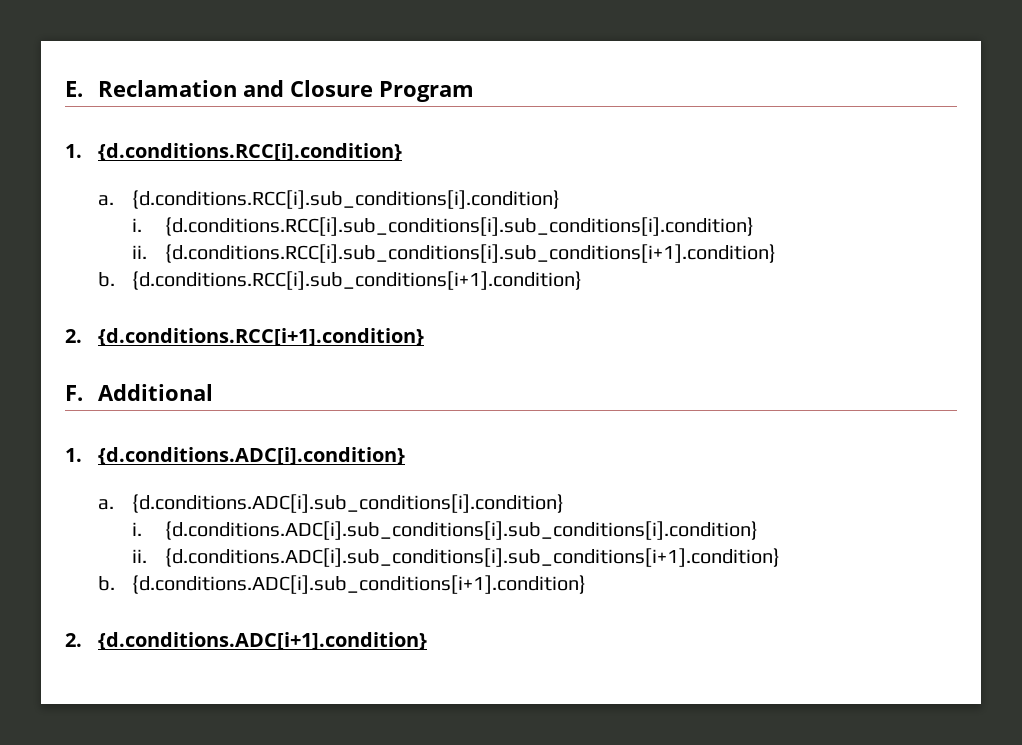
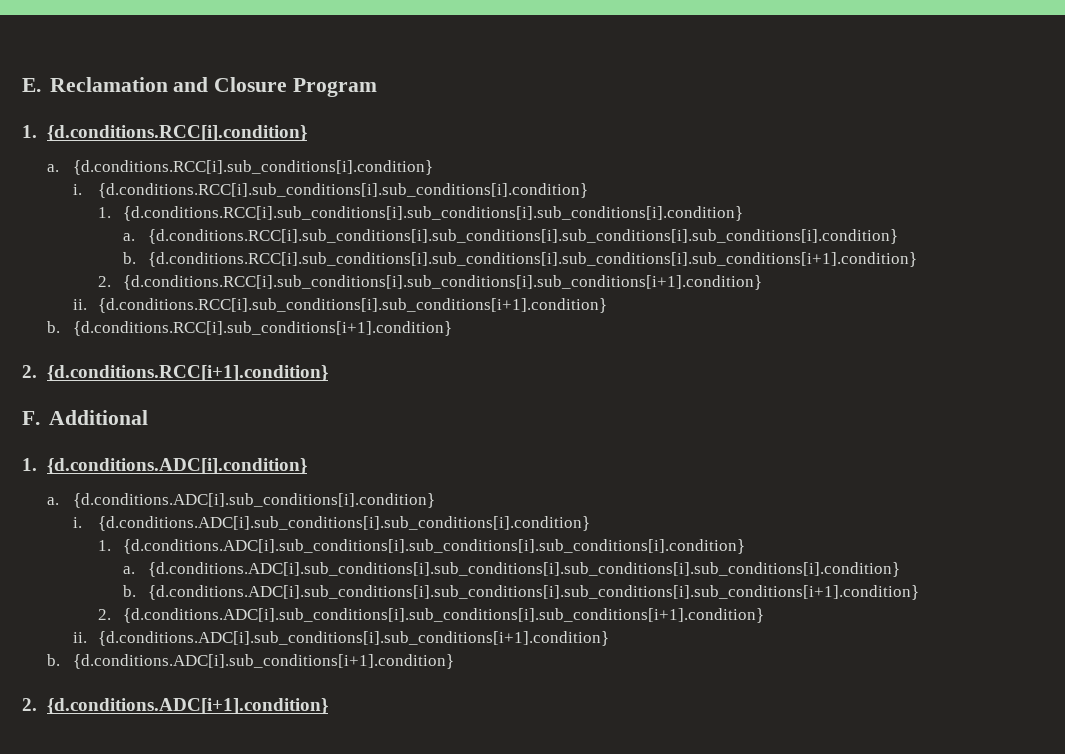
+ 1. {d.conditions.RCC[i].sub_conditions[i].sub_conditions[i].sub_conditions[i].condition}
+ a. {d.conditions.RCC[i].sub_conditions[i].sub_conditions[i].sub_conditions[i].sub_conditions[i].condition}
+ b. {d.conditions.RCC[i].sub_conditions[i].sub_conditions[i].sub_conditions[i].sub_conditions[i+1].condition}
+ 2. {d.conditions.RCC[i].sub_conditions[i].sub_conditions[i].sub_conditions[i+1].condition}
+ 1. {d.conditions.ADC[i].sub_conditions[i].sub_conditions[i].sub_conditions[i].condition}
+ a. {d.conditions.ADC[i].sub_conditions[i].sub_conditions[i].sub_conditions[i].sub_conditions[i].condition}
+ b. {d.conditions.ADC[i].sub_conditions[i].sub_conditions[i].sub_conditions[i].sub_conditions[i+1].condition}
+ 2. {d.conditions.ADC[i].sub_conditions[i].sub_conditions[i].sub_conditions[i+1].condition}

